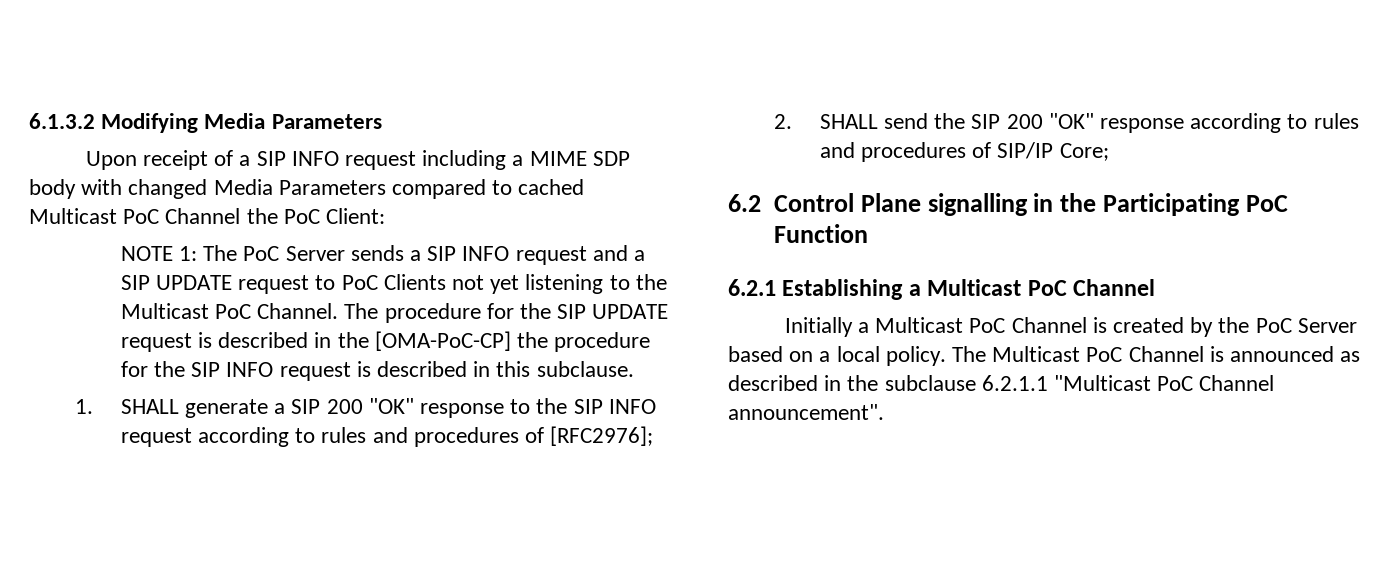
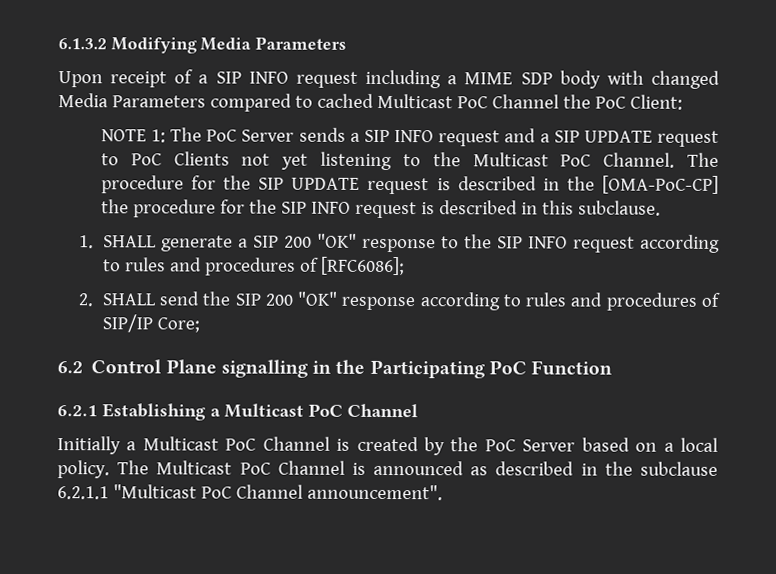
- 1. SHALL generate a SIP 200 "OK" response to the SIP INFO request according to rules and procedures of [RFC2976];
+ 1. SHALL generate a SIP 200 "OK" response to the SIP INFO request according to rules and procedures of [RFC6086];

